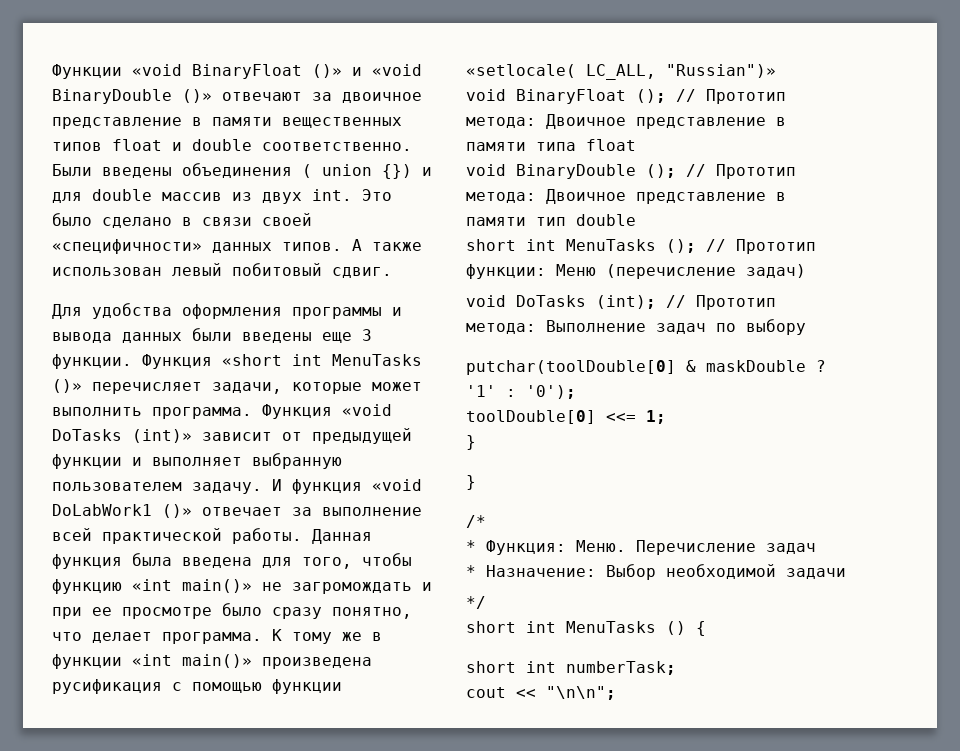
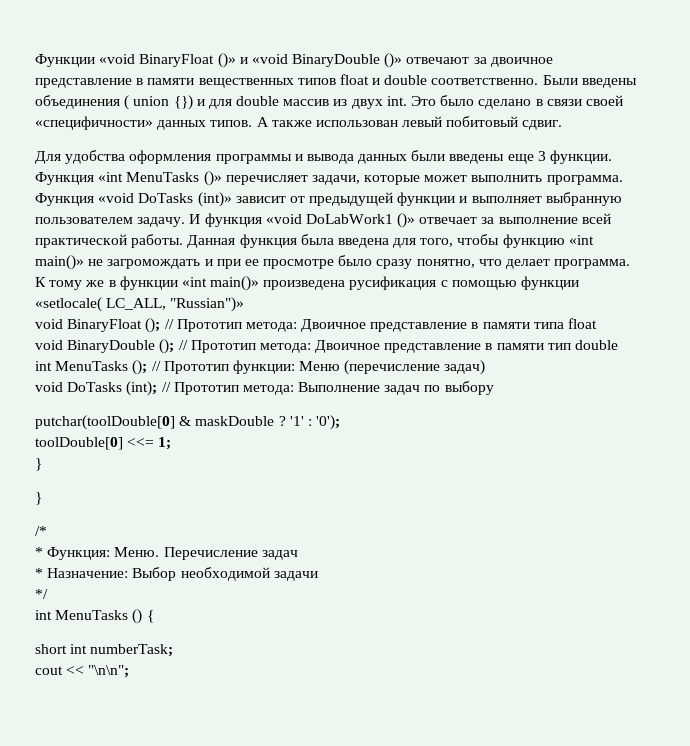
- Функция «short int MenuTasks ()» перечисляет задачи, которые может выполнить программа.
+ Функция «int MenuTasks ()» перечисляет задачи, которые может выполнить программа.
- short int MenuTasks (); // Прототип функции: Меню (перечисление задач)
+ int MenuTasks (); // Прототип функции: Меню (перечисление задач)
- short int MenuTasks () {
+ int MenuTasks () {

